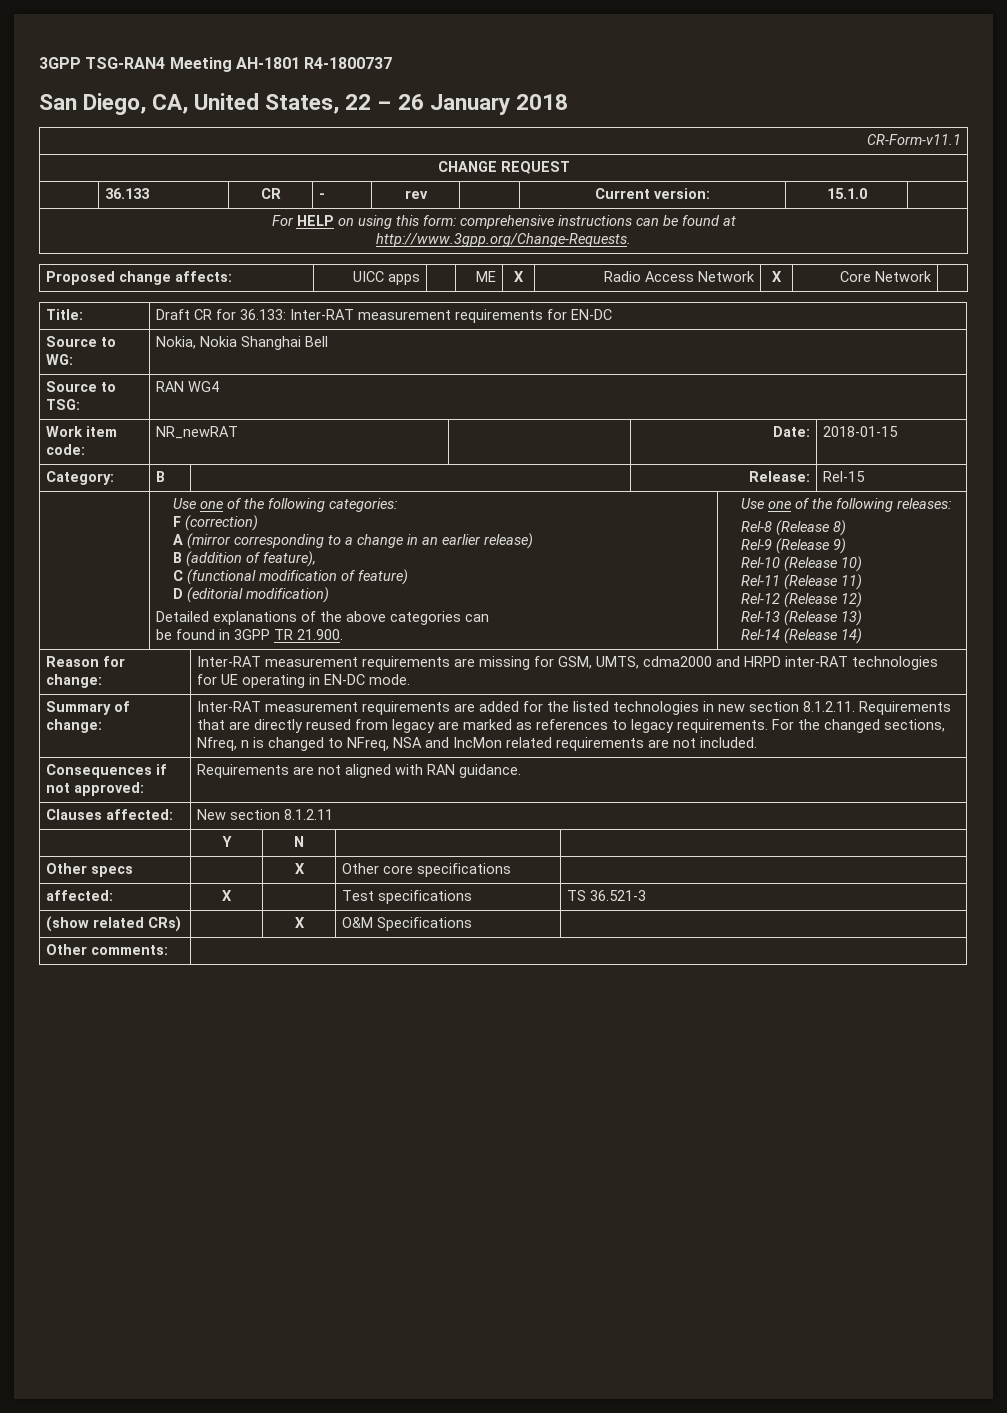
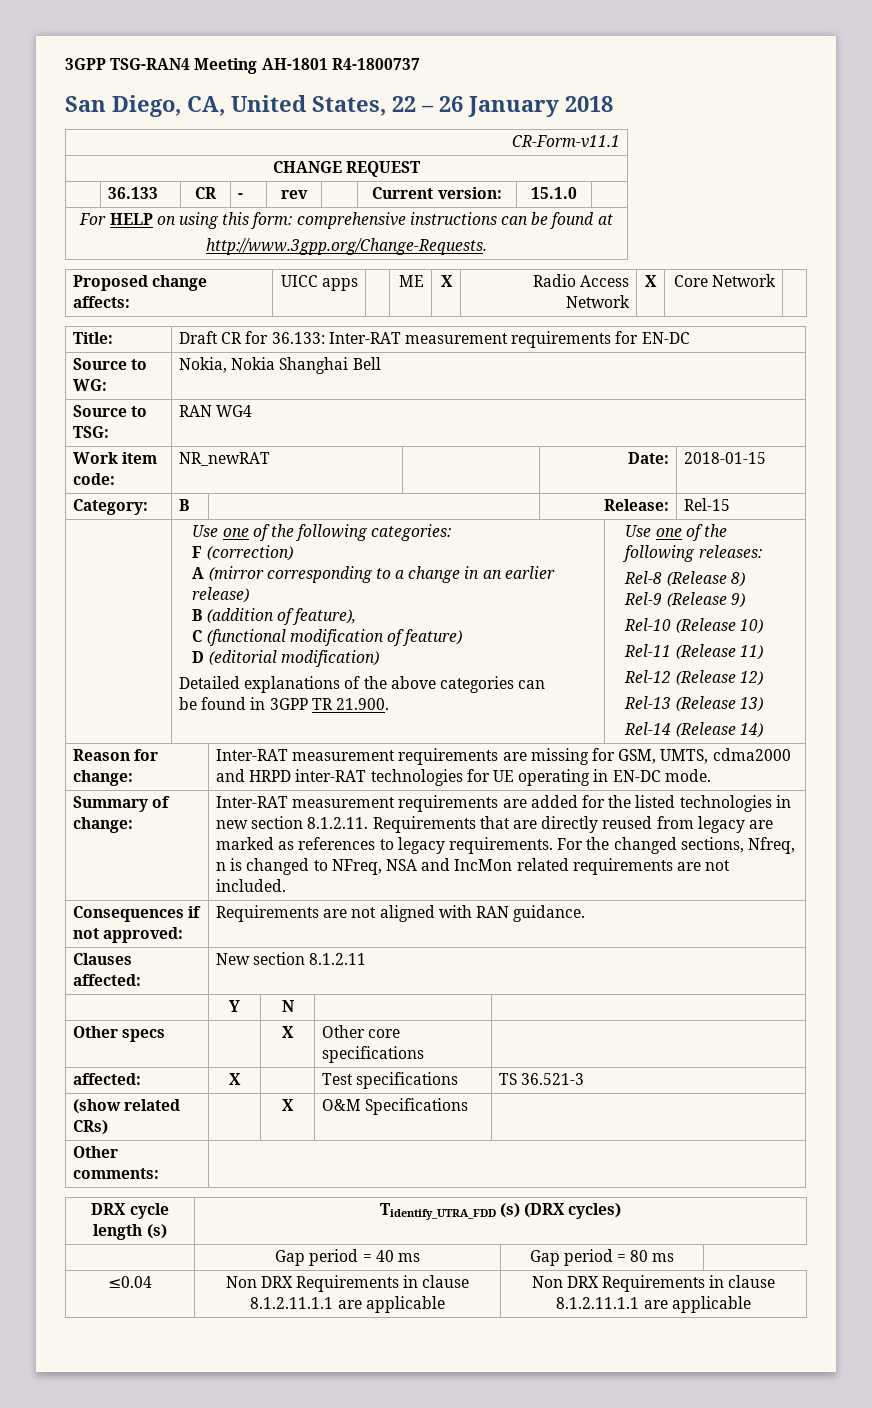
+ DRX cycle length (s) | Tidentify_UTRA_FDD (s) (DRX cycles)
+ | Gap period = 40 ms | Gap period = 80 ms
+ ≤0.04 | Non DRX Requirements in clause 8.1.2.11.1.1 are applicable | Non DRX Requirements in clause 8.1.2.11.1.1 are applicable

